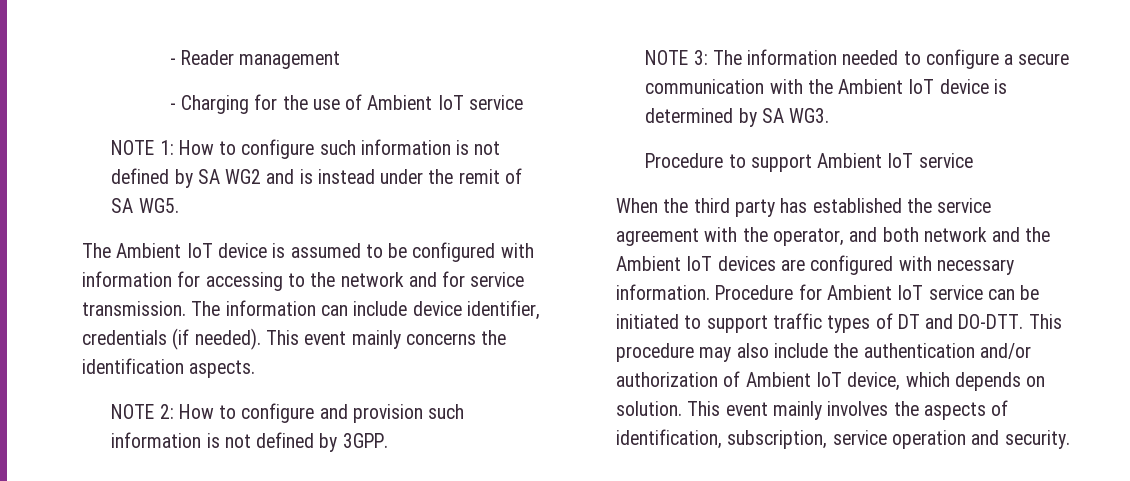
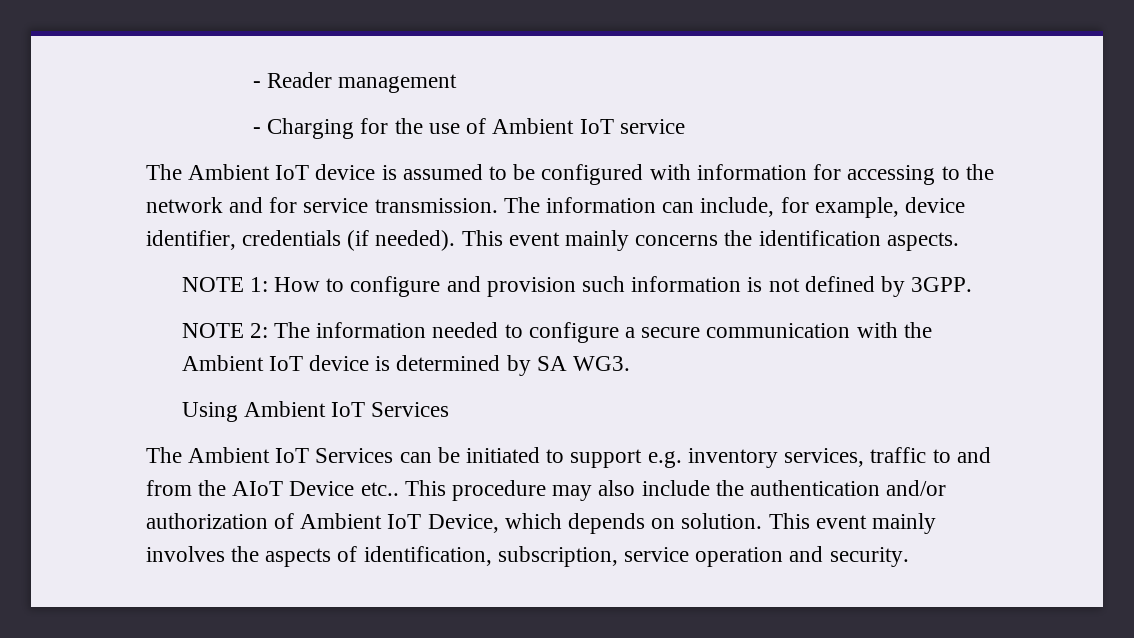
- NOTE 1: How to configure such information is not defined by SA WG2 and is instead under the remit of SA WG5.
- The information can include device identifier, credentials (if needed).
+ The information can include, for example, device identifier, credentials (if needed).
- NOTE 2: How to configure and provision such information is not defined by 3GPP.
+ NOTE 1: How to configure and provision such information is not defined by 3GPP.
- NOTE 3: The information needed to configure a secure communication with the Ambient IoT device is determined by SA WG3.
+ NOTE 2: The information needed to configure a secure communication with the Ambient IoT device is determined by SA WG3.
- Procedure to support Ambient IoT service
- When the third party has established the service agreement with the operator, and both network and the Ambient IoT devices are configured with necessary information. Procedure for Ambient IoT service can be initiated to support traffic types of DT and DO-DTT.
+ Using Ambient IoT Services
+ The Ambient IoT Services can be initiated to support e.g. inventory services, traffic to and from the AIoT Device etc..
- This procedure may also include the authentication and/or authorization of Ambient IoT device, which depends on solution.
+ This procedure may also include the authentication and/or authorization of Ambient IoT Device, which depends on solution.

